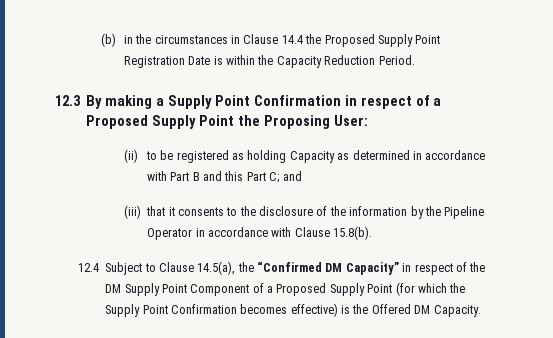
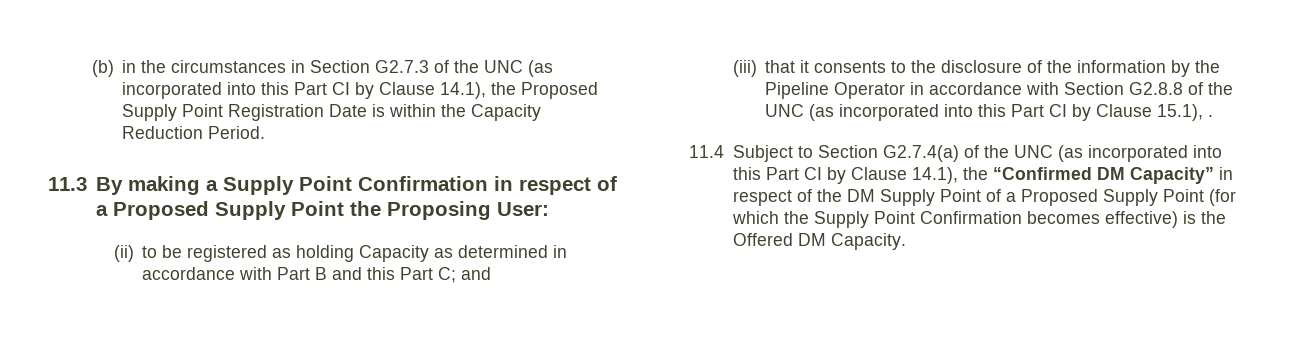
- (b) in the circumstances in Clause 14.4 the Proposed Supply Point Registration Date is within the Capacity Reduction Period.
+ (b) in the circumstances in Section G2.7.3 of the UNC (as incorporated into this Part CI by Clause 14.1), the Proposed Supply Point Registration Date is within the Capacity Reduction Period.
- 12.3 By making a Supply Point Confirmation in respect of a Proposed Supply Point the Proposing User:
+ 11.3 By making a Supply Point Confirmation in respect of a Proposed Supply Point the Proposing User:
- (iii) that it consents to the disclosure of the information by the Pipeline Operator in accordance with Clause 15.8(b).
- 12.4 Subject to Clause 14.5(a), the “Confirmed DM Capacity” in respect of the DM Supply Point Component of a Proposed Supply Point (for which the Supply Point Confirmation becomes effective) is the Offered DM Capacity.
+ (iii) that it consents to the disclosure of the information by the Pipeline Operator in accordance with Section G2.8.8 of the UNC (as incorporated into this Part CI by Clause 15.1), .
+ 11.4 Subject to Section G2.7.4(a) of the UNC (as incorporated into this Part CI by Clause 14.1), the “Confirmed DM Capacity” in respect of the DM Supply Point of a Proposed Supply Point (for which the Supply Point Confirmation becomes effective) is the Offered DM Capacity.

